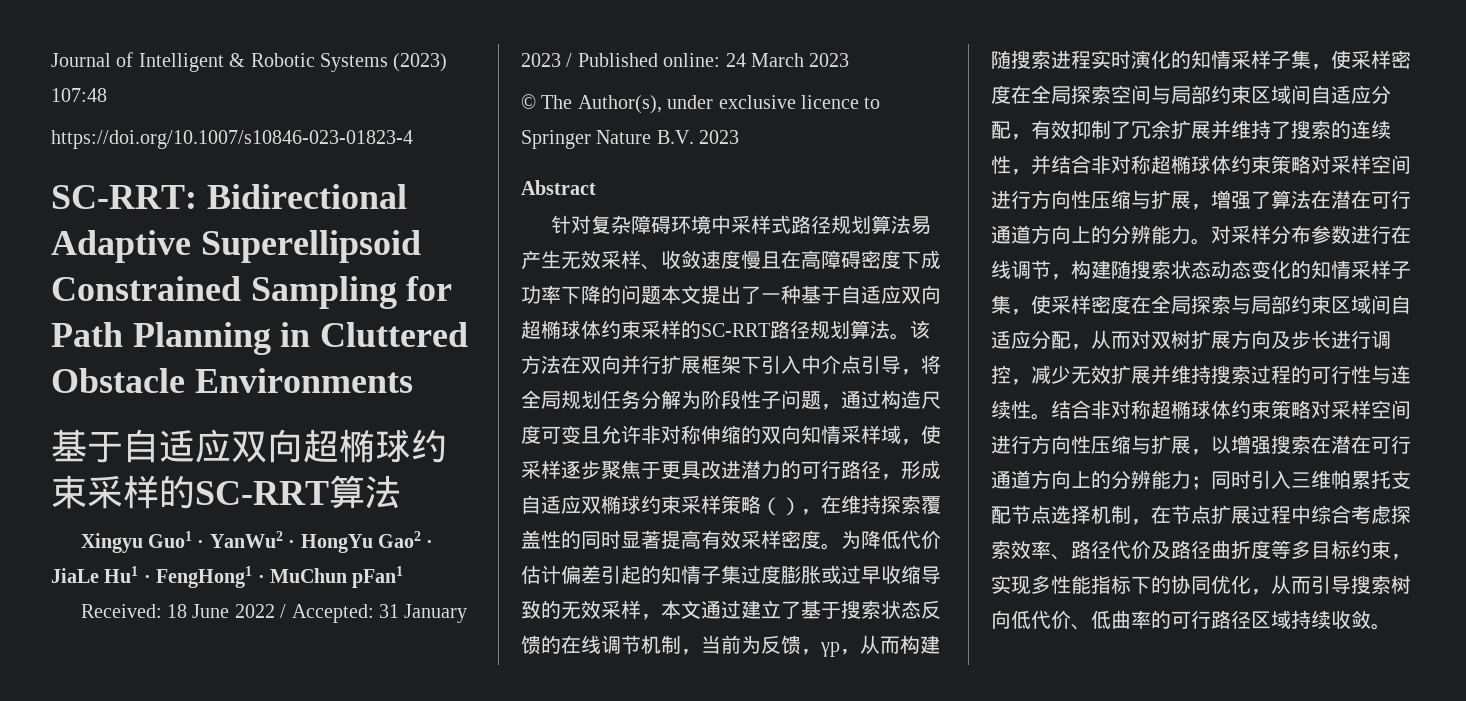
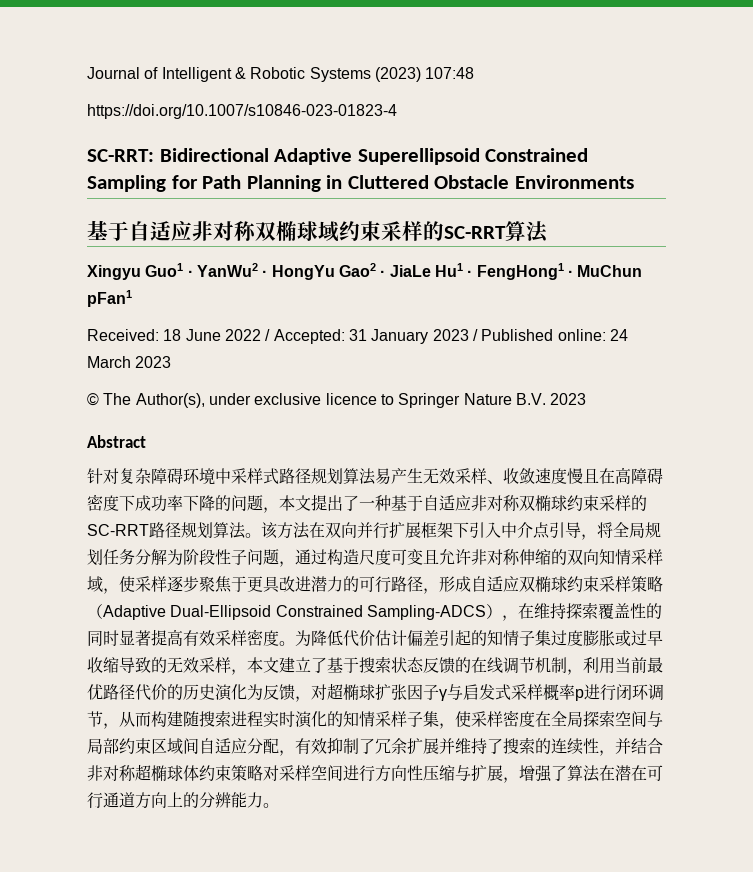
- 基于自适应双向超椭球约束采样的SC-RRT算法
+ 基于自适应非对称双椭球域约束采样的SC-RRT算法
- 针对复杂障碍环境中采样式路径规划算法易产生无效采样、收敛速度慢且在高障碍密度下成功率下降的问题本文提出了一种基于自适应双向超椭球体约束采样的SC-RRT路径规划算法。
+ 针对复杂障碍环境中采样式路径规划算法易产生无效采样、收敛速度慢且在高障碍密度下成功率下降的问题，本文提出了一种基于自适应非对称双椭球约束采样的SC-RRT路径规划算法。
- 该方法在双向并行扩展框架下引入中介点引导，将全局规划任务分解为阶段性子问题，通过构造尺度可变且允许非对称伸缩的双向知情采样域，使采样逐步聚焦于更具改进潜力的可行路径，形成自适应双椭球约束采样策略（），在维持探索覆盖性的同时显著提高有效采样密度。
+ 该方法在双向并行扩展框架下引入中介点引导，将全局规划任务分解为阶段性子问题，通过构造尺度可变且允许非对称伸缩的双向知情采样域，使采样逐步聚焦于更具改进潜力的可行路径，形成自适应双椭球约束采样策略（Adaptive Dual-Ellipsoid Constrained Sampling-ADCS），在维持探索覆盖性的同时显著提高有效采样密度。
- 为降低代价估计偏差引起的知情子集过度膨胀或过早收缩导致的无效采样，本文通过建立了基于搜索状态反馈的在线调节机制，当前为反馈，γp，从而构建随搜索进程实时演化的知情采样子集，使采样密度在全局探索空间与局部约束区域间自适应分配，有效抑制了冗余扩展并维持了搜索的连续性，并结合非对称超椭球体约束策略对采样空间进行方向性压缩与扩展，增强了算法在潜在可行通道方向上的分辨能力。对采样分布参数进行在线调节，构建随搜索状态动态变化的知情采样子集，使采样密度在全局探索与局部约束区域间自适应分配，从而对双树扩展方向及步长进行调控，减少无效扩展并维持搜索过程的可行性与连续性。结合非对称超椭球体约束策略对采样空间进行方向性压缩与扩展，以增强搜索在潜在可行通道方向上的分辨能力；同时引入三维帕累托支配节点选择机制，在节点扩展过程中综合考虑探索效率、路径代价及路径曲折度等多目标约束，实现多性能指标下的协同优化，从而引导搜索树向低代价、低曲率的可行路径区域持续收敛。
+ 为降低代价估计偏差引起的知情子集过度膨胀或过早收缩导致的无效采样，本文建立了基于搜索状态反馈的在线调节机制，利用当前最优路径代价的历史演化为反馈，对超椭球扩张因子γ与启发式采样概率p进行闭环调节，从而构建随搜索进程实时演化的知情采样子集，使采样密度在全局探索空间与局部约束区域间自适应分配，有效抑制了冗余扩展并维持了搜索的连续性，并结合非对称超椭球体约束策略对采样空间进行方向性压缩与扩展，增强了算法在潜在可行通道方向上的分辨能力。

